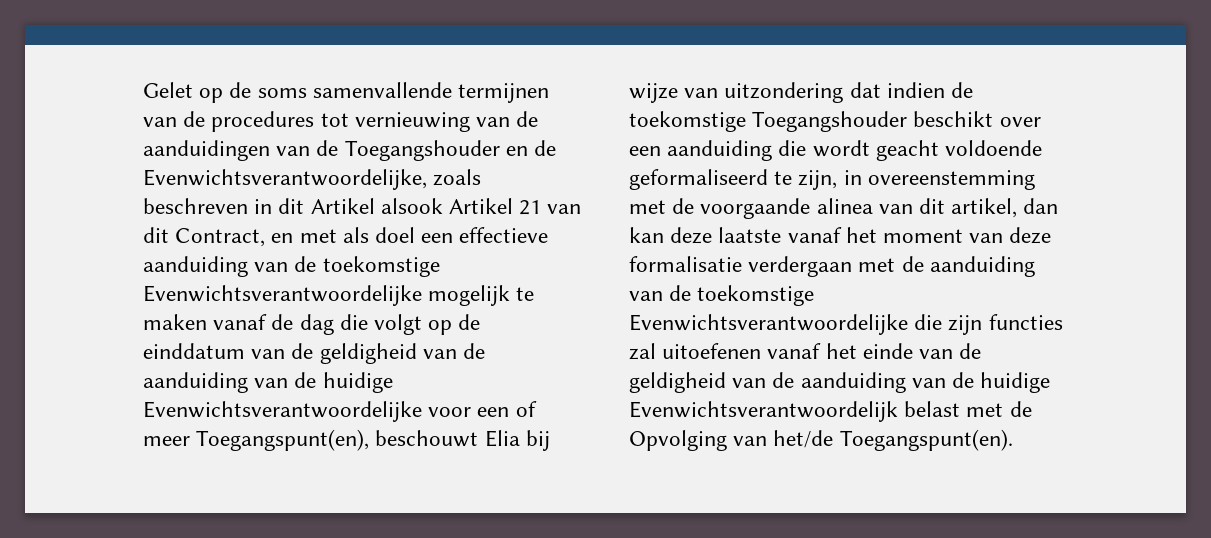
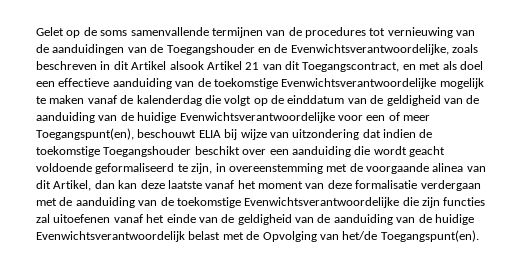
- Gelet op de soms samenvallende termijnen van de procedures tot vernieuwing van de aanduidingen van de Toegangshouder en de Evenwichtsverantwoordelijke, zoals beschreven in dit Artikel alsook Artikel 21 van dit Contract, en met als doel een effectieve aanduiding van de toekomstige Evenwichtsverantwoordelijke mogelijk te maken vanaf de dag die volgt op de einddatum van de geldigheid van de aanduiding van de huidige Evenwichtsverantwoordelijke voor een of meer Toegangspunt(en), beschouwt Elia bij wijze van uitzondering dat indien de toekomstige Toegangshouder beschikt over een aanduiding die wordt geacht voldoende geformaliseerd te zijn, in overeenstemming met de voorgaande alinea van dit artikel, dan kan deze laatste vanaf het moment van deze formalisatie verdergaan met de aanduiding van de toekomstige Evenwichtsverantwoordelijke die zijn functies zal uitoefenen vanaf het einde van de geldigheid van de aanduiding van de huidige Evenwichtsverantwoordelijk belast met de Opvolging van het/de Toegangspunt(en).
+ Gelet op de soms samenvallende termijnen van de procedures tot vernieuwing van de aanduidingen van de Toegangshouder en de Evenwichtsverantwoordelijke, zoals beschreven in dit Artikel alsook Artikel 21 van dit Toegangscontract, en met als doel een effectieve aanduiding van de toekomstige Evenwichtsverantwoordelijke mogelijk te maken vanaf de kalenderdag die volgt op de einddatum van de geldigheid van de aanduiding van de huidige Evenwichtsverantwoordelijke voor een of meer Toegangspunt(en), beschouwt ELIA bij wijze van uitzondering dat indien de toekomstige Toegangshouder beschikt over een aanduiding die wordt geacht voldoende geformaliseerd te zijn, in overeenstemming met de voorgaande alinea van dit Artikel, dan kan deze laatste vanaf het moment van deze formalisatie verdergaan met de aanduiding van de toekomstige Evenwichtsverantwoordelijke die zijn functies zal uitoefenen vanaf het einde van de geldigheid van de aanduiding van de huidige Evenwichtsverantwoordelijk belast met de Opvolging van het/de Toegangspunt(en).

